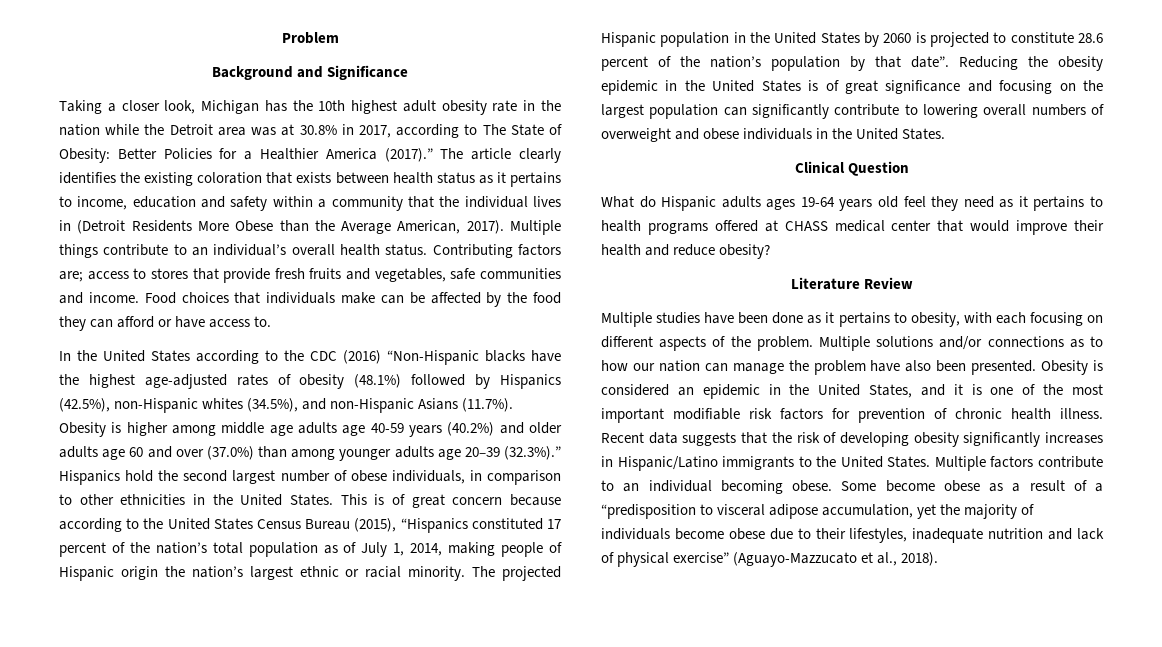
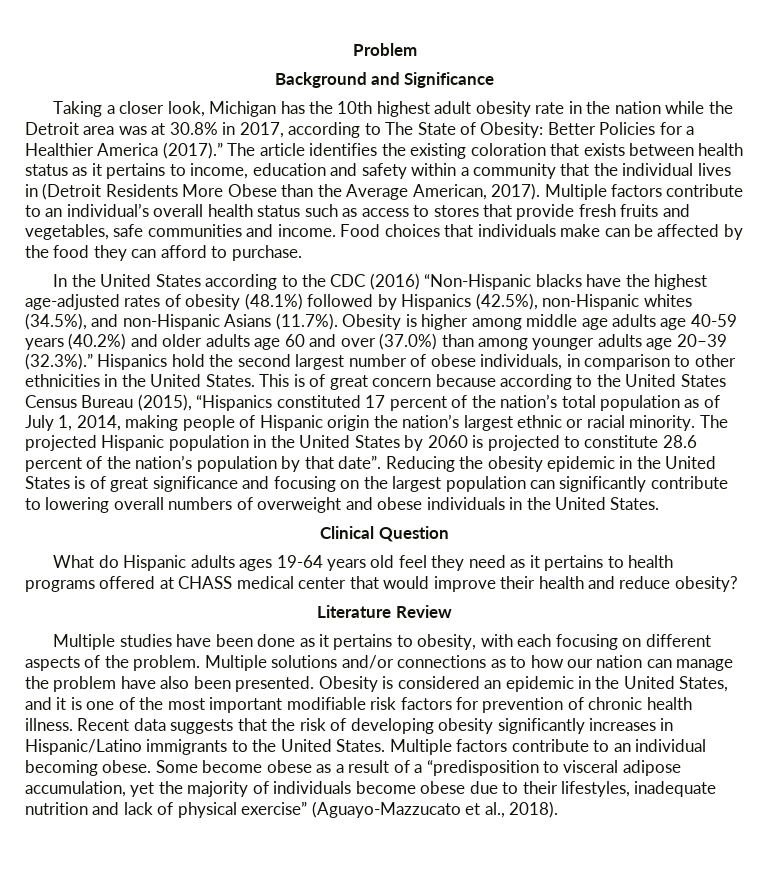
- The article clearly identifies the existing coloration that exists between health status as it pertains to income, education and safety within a community that the individual lives in (Detroit Residents More Obese than the Average American, 2017).
+ The article identifies the existing coloration that exists between health status as it pertains to income, education and safety within a community that the individual lives in (Detroit Residents More Obese than the Average American, 2017).
- Multiple things contribute to an individual’s overall health status. Contributing factors are; access to stores that provide fresh fruits and vegetables, safe communities and income.
+ Multiple factors contribute to an individual’s overall health status such as access to stores that provide fresh fruits and vegetables, safe communities and income.
- Food choices that individuals make can be affected by the food they can afford or have access to.
+ Food choices that individuals make can be affected by the food they can afford to purchase.

